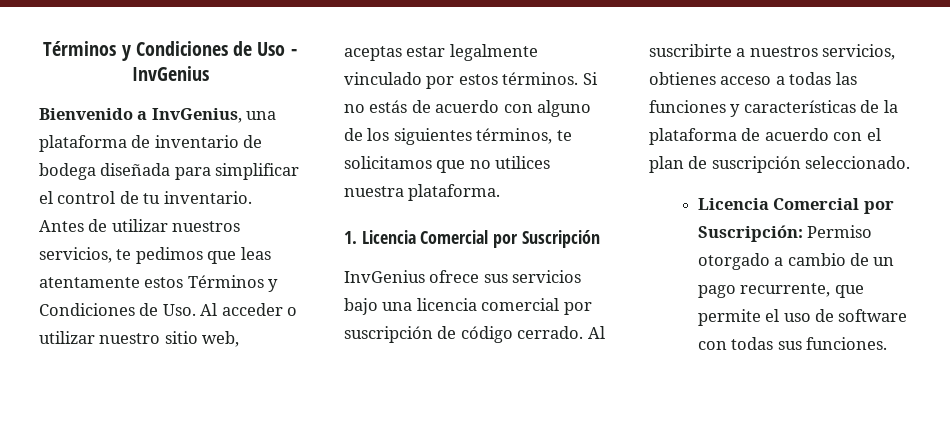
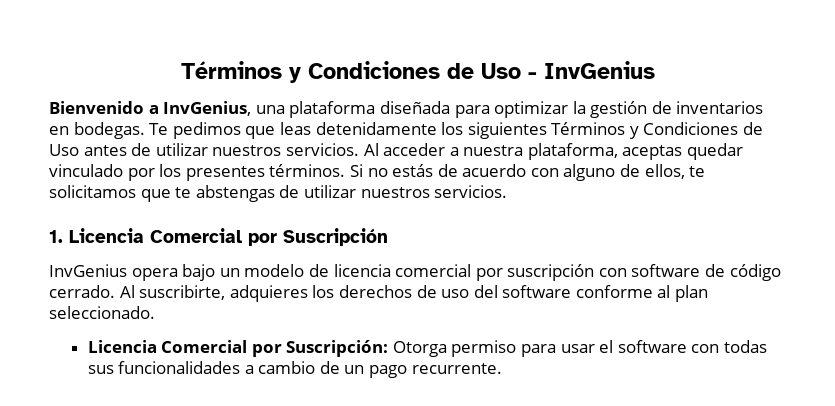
- Bienvenido a InvGenius, una plataforma de inventario de bodega diseñada para simplificar el control de tu inventario. Antes de utilizar nuestros servicios, te pedimos que leas atentamente estos Términos y Condiciones de Uso. Al acceder o utilizar nuestro sitio web, aceptas estar legalmente vinculado por estos términos.
+ Bienvenido a InvGenius, una plataforma diseñada para optimizar la gestión de inventarios en bodegas. Te pedimos que leas detenidamente los siguientes Términos y Condiciones de Uso antes de utilizar nuestros servicios. Al acceder a nuestra plataforma, aceptas quedar vinculado por los presentes términos.
- Si no estás de acuerdo con alguno de los siguientes términos, te solicitamos que no utilices nuestra plataforma.
+ Si no estás de acuerdo con alguno de ellos, te solicitamos que te abstengas de utilizar nuestros servicios.
- InvGenius ofrece sus servicios bajo una licencia comercial por suscripción de código cerrado.
+ InvGenius opera bajo un modelo de licencia comercial por suscripción con software de código cerrado.
- Al suscribirte a nuestros servicios, obtienes acceso a todas las funciones y características de la plataforma de acuerdo con el plan de suscripción seleccionado.
+ Al suscribirte, adquieres los derechos de uso del software conforme al plan seleccionado.
- Licencia Comercial por Suscripción: Permiso otorgado a cambio de un pago recurrente, que permite el uso de software con todas sus funciones.
+ Licencia Comercial por Suscripción: Otorga permiso para usar el software con todas sus funcionalidades a cambio de un pago recurrente.

